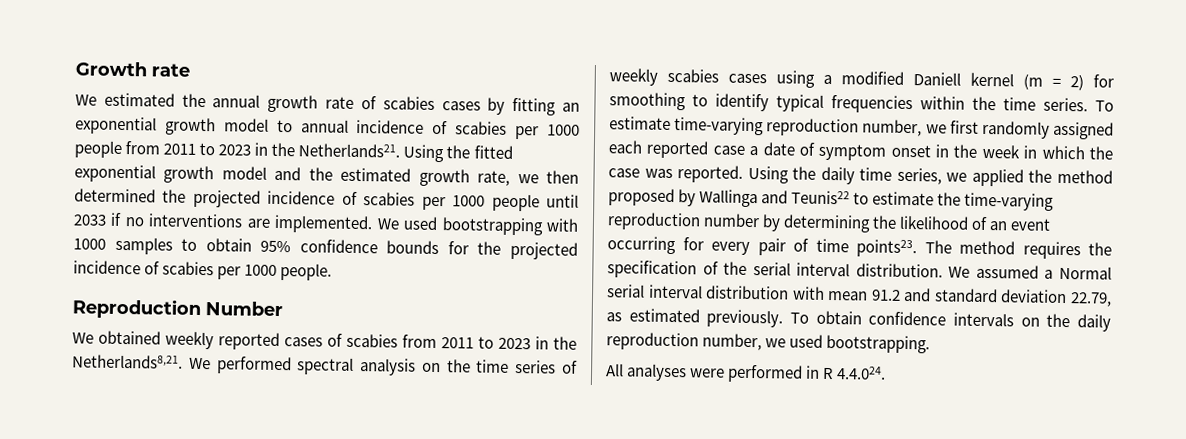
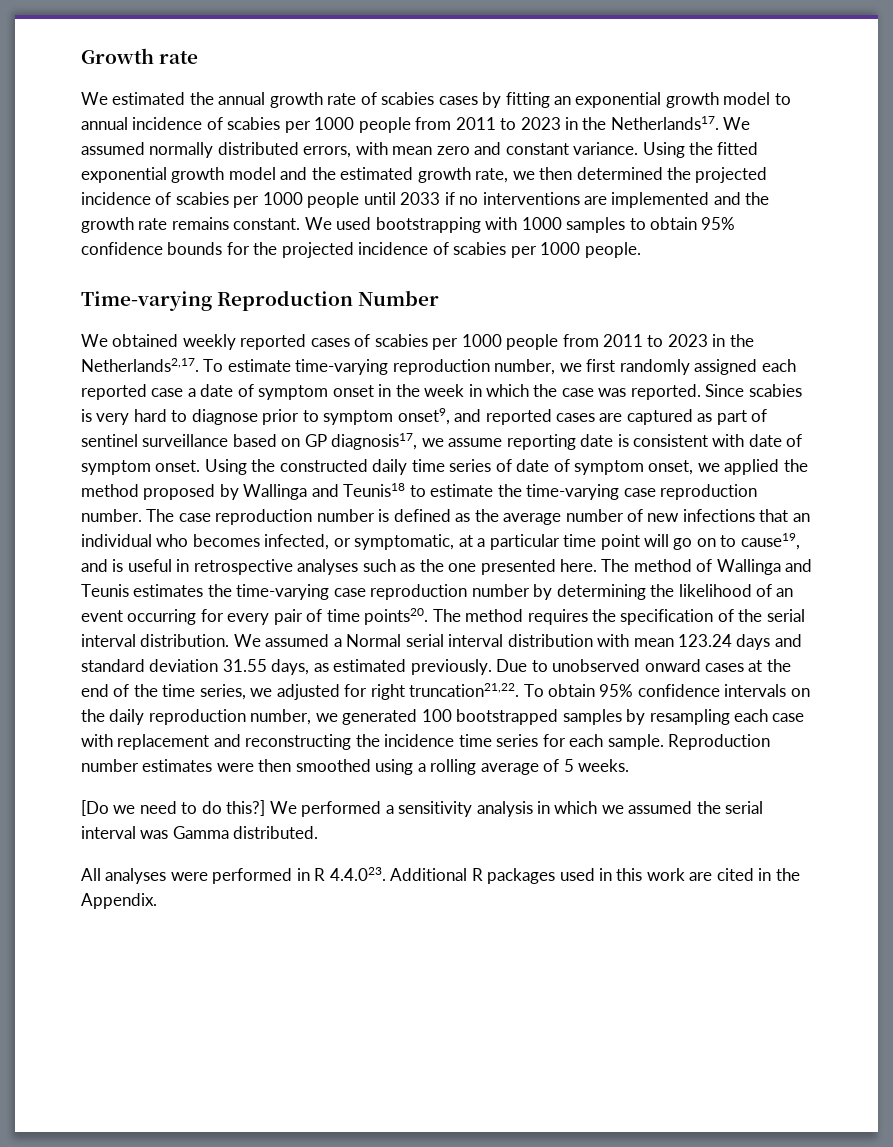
- We estimated the annual growth rate of scabies cases by fitting an exponential growth model to annual incidence of scabies per 1000 people from 2011 to 2023 in the Netherlands21.
+ We estimated the annual growth rate of scabies cases by fitting an exponential growth model to annual incidence of scabies per 1000 people from 2011 to 2023 in the Netherlands17. We assumed normally distributed errors, with mean zero and constant variance.
- Using the fitted exponential growth model and the estimated growth rate, we then determined the projected incidence of scabies per 1000 people until 2033 if no interventions are implemented.
+ Using the fitted exponential growth model and the estimated growth rate, we then determined the projected incidence of scabies per 1000 people until 2033 if no interventions are implemented and the growth rate remains constant.
- Reproduction Number
+ Time-varying Reproduction Number
- We obtained weekly reported cases of scabies from 2011 to 2023 in the Netherlands8,21. We performed spectral analysis on the time series of weekly scabies cases using a modified Daniell kernel (m = 2) for smoothing to identify typical frequencies within the time series.
+ We obtained weekly reported cases of scabies per 1000 people from 2011 to 2023 in the Netherlands2,17.
- Using the daily time series, we applied the method proposed by Wallinga and Teunis22 to estimate the time-varying reproduction number by determining the likelihood of an event occurring for every pair of time points23.
+ Since scabies is very hard to diagnose prior to symptom onset9, and reported cases are captured as part of sentinel surveillance based on GP diagnosis17, we assume reporting date is consistent with date of symptom onset. Using the constructed daily time series of date of symptom onset, we applied the method proposed by Wallinga and Teunis18 to estimate the time-varying case reproduction number. The case reproduction number is defined as the average number of new infections that an individual who becomes infected, or symptomatic, at a particular time point will go on to cause19, and is useful in retrospective analyses such as the one presented here. The method of Wallinga and Teunis estimates the time-varying case reproduction number by determining the likelihood of an event occurring for every pair of time points20.
- We assumed a Normal serial interval distribution with mean 91.2 and standard deviation 22.79, as estimated previously.
+ We assumed a Normal serial interval distribution with mean 123.24 days and standard deviation 31.55 days, as estimated previously.
+ Due to unobserved onward cases at the end of the time series, we adjusted for right truncation21,22.
- To obtain confidence intervals on the daily reproduction number, we used bootstrapping.
+ To obtain 95% confidence intervals on the daily reproduction number, we generated 100 bootstrapped samples by resampling each case with replacement and reconstructing the incidence time series for each sample. Reproduction number estimates were then smoothed using a rolling average of 5 weeks.
+ [Do we need to do this?] We performed a sensitivity analysis in which we assumed the serial interval was Gamma distributed.
- All analyses were performed in R 4.4.024.
+ All analyses were performed in R 4.4.023. Additional R packages used in this work are cited in the Appendix.

